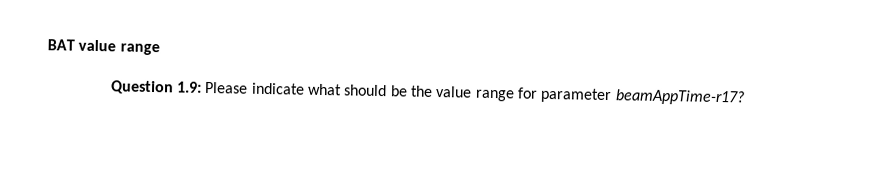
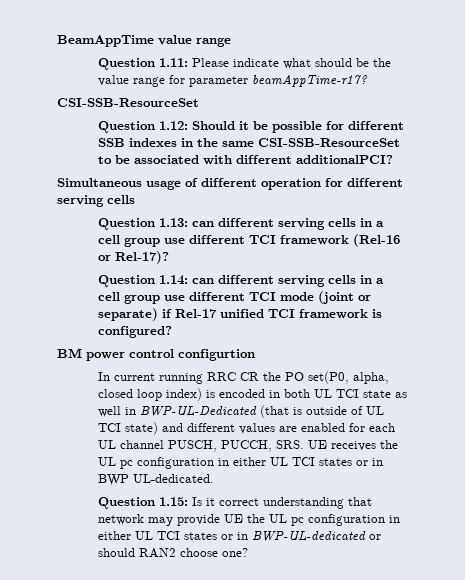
- BAT value range
+ BeamAppTime value range
- Question 1.9: Please indicate what should be the value range for parameter beamAppTime-r17?
+ Question 1.11: Please indicate what should be the value range for parameter beamAppTime-r17?
+ CSI-SSB-ResourceSet
+ Question 1.12: Should it be possible for different SSB indexes in the same CSI-SSB-ResourceSet to be associated with different additionalPCI?
+ Simultaneous usage of different operation for different serving cells
+ Question 1.13: can different serving cells in a cell group use different TCI framework (Rel-16 or Rel-17)?
+ Question 1.14: can different serving cells in a cell group use different TCI mode (joint or separate) if Rel-17 unified TCI framework is configured?
+ BM power control configurtion
+ In current running RRC CR the PO set(P0, alpha, closed loop index) is encoded in both UL TCI state as well in BWP-UL-Dedicated (that is outside of UL TCI state) and different values are enabled for each UL channel PUSCH, PUCCH, SRS. UE receives the UL pc configuration in either UL TCI states or in BWP UL-dedicated.
+ Question 1.15: Is it correct understanding that network may provide UE the UL pc configuration in either UL TCI states or in BWP-UL-dedicated or should RAN2 choose one?

